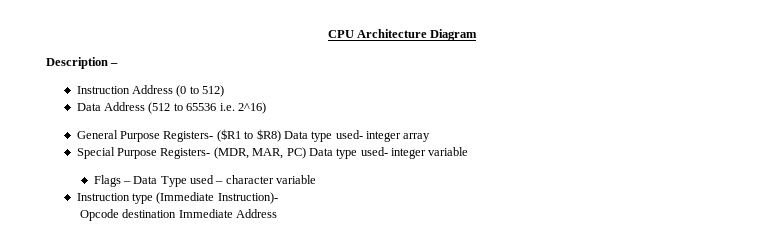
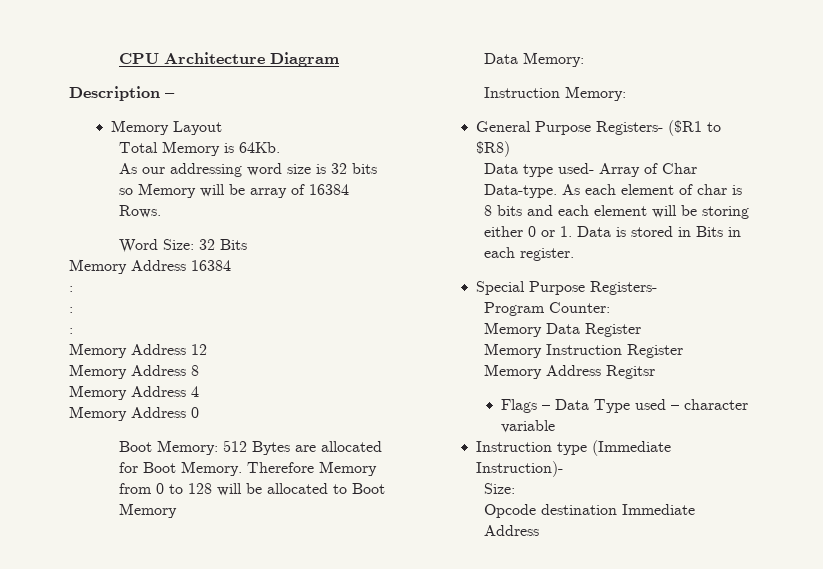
- Instruction Address (0 to 512)
- Data Address (512 to 65536 i.e. 2^16)
+ Memory Layout
+ Total Memory is 64Kb.
+ As our addressing word size is 32 bits so Memory will be array of 16384 Rows.
+ Word Size: 32 Bits
+ Memory Address 16384
+ :
+ :
+ :
+ Memory Address 12
+ Memory Address 8
+ Memory Address 4
+ Memory Address 0
+ Boot Memory: 512 Bytes are allocated for Boot Memory. Therefore Memory from 0 to 128 will be allocated to Boot Memory
+ Data Memory:
+ Instruction Memory:
- General Purpose Registers- ($R1 to $R8) Data type used- integer array
- Special Purpose Registers- (MDR, MAR, PC) Data type used- integer variable
+ General Purpose Registers- ($R1 to $R8)
+ Data type used- Array of Char Data-type. As each element of char is 8 bits and each element will be storing either 0 or 1. Data is stored in Bits in each register.
+ Special Purpose Registers-
+ Program Counter:
+ Memory Data Register
+ Memory Instruction Register
+ Memory Address Regitsr
  Instruction type (Immediate Instruction)-
+ Size:

